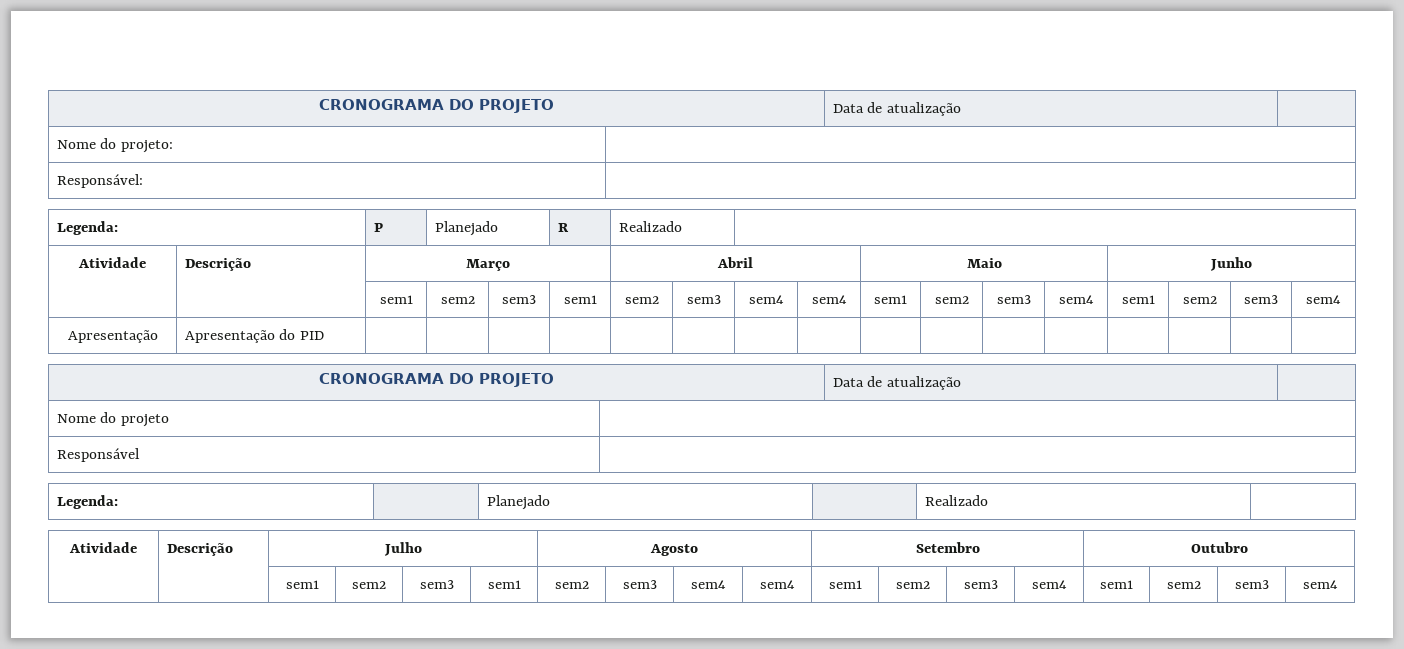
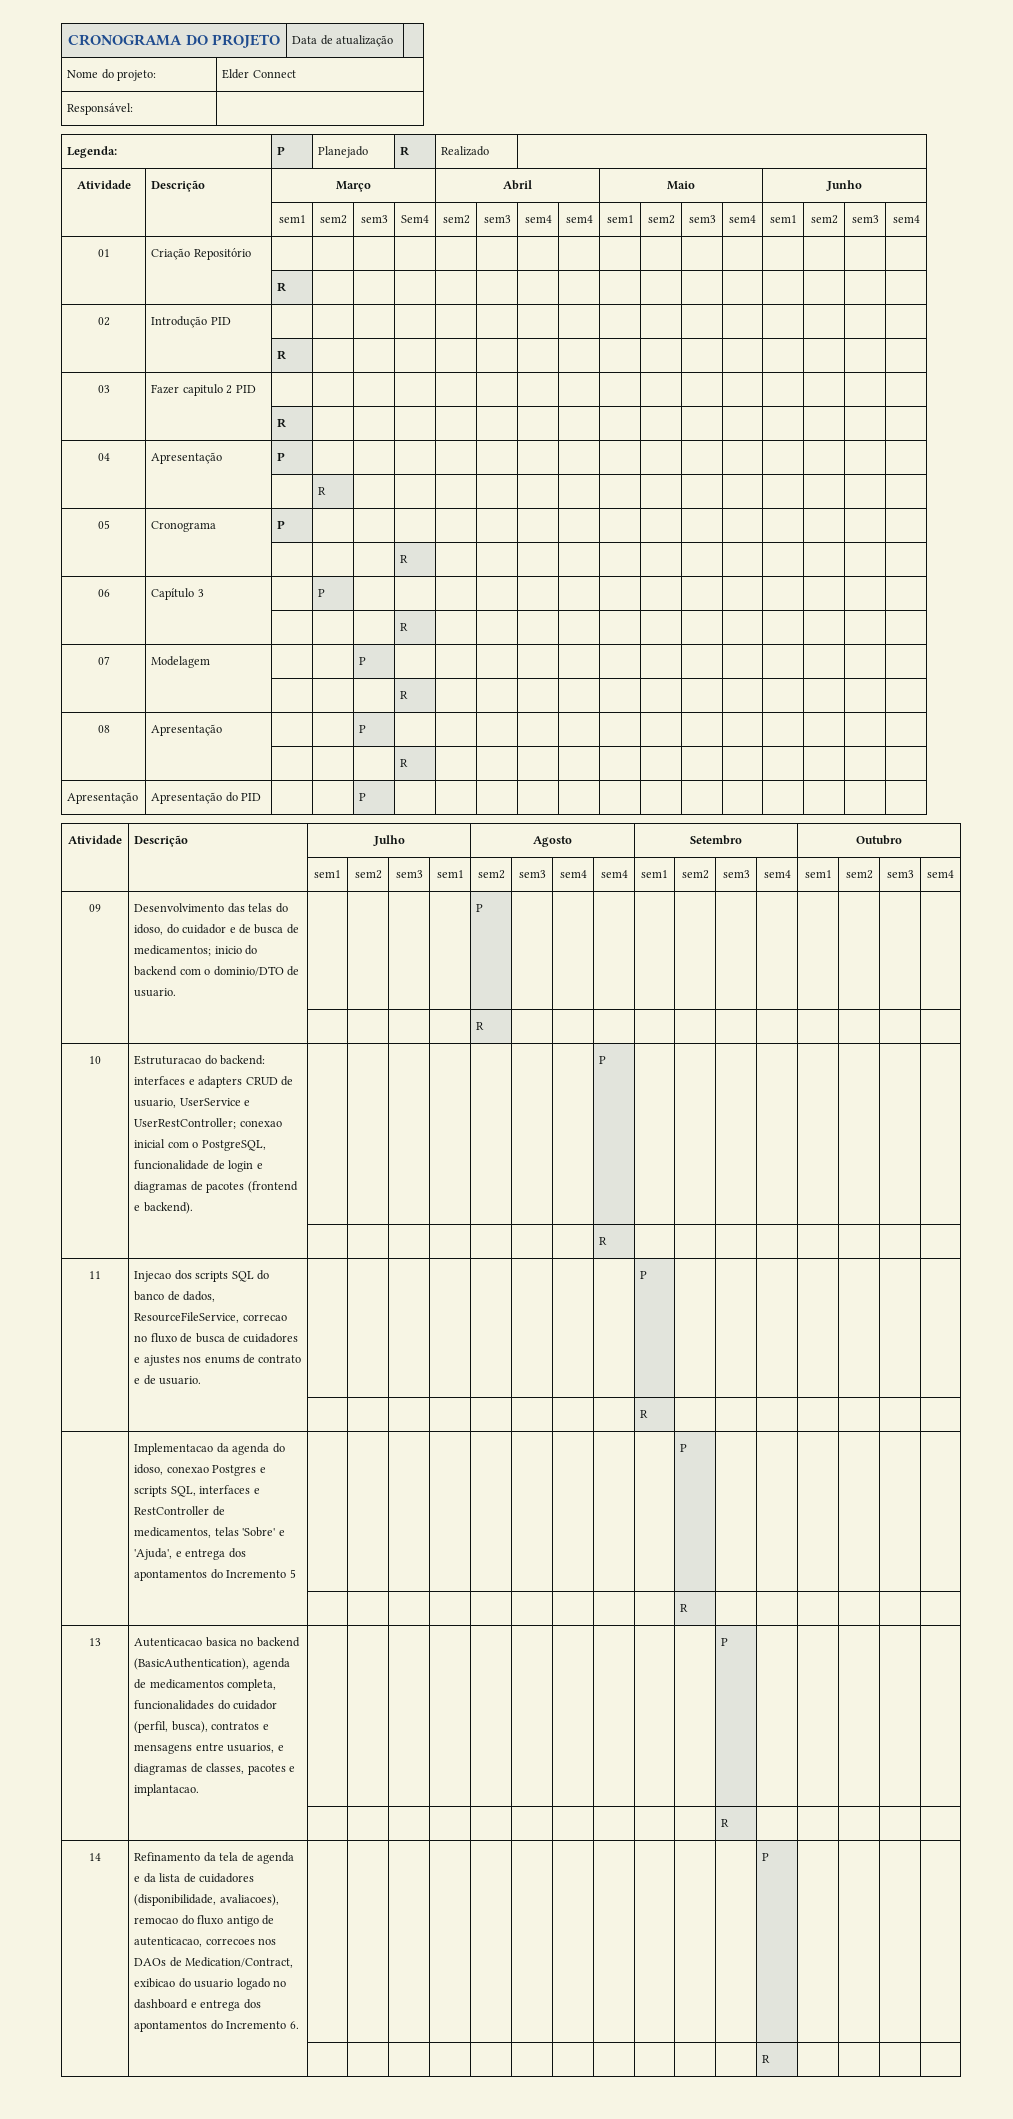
- Nome do projeto: |
+ Nome do projeto: | Elder Connect
  Atividade | Descrição | Março | Abril | Maio | Junho
- | | sem1 | sem2 | sem3 | sem1 | sem2 | sem3 | sem4 | sem4 | sem1 | sem2 | sem3 | sem4 | sem1 | sem2 | sem3 | sem4
+ | | sem1 | sem2 | sem3 | Sem4 | sem2 | sem3 | sem4 | sem4 | sem1 | sem2 | sem3 | sem4 | sem1 | sem2 | sem3 | sem4
- Apresentação | Apresentação do PID | | | | | | | | | | | | | | | |
- CRONOGRAMA DO PROJETO | Data de atualização |
- Nome do projeto |
- Responsável |
- Legenda: | | Planejado | | Realizado |
+ 01 | Criação Repositório | | | | | | | | | | | | | | | |
+ | | R | | | | | | | | | | | | | | |
+ 02 | Introdução PID | | | | | | | | | | | | | | | |
+ | | R | | | | | | | | | | | | | | |
+ 03 | Fazer capitulo 2 PID | | | | | | | | | | | | | | | |
+ | | R | | | | | | | | | | | | | | |
+ 04 | Apresentação | P | | | | | | | | | | | | | | |
+ | | | R | | | | | | | | | | | | | |
+ 05 | Cronograma | P | | | | | | | | | | | | | | |
+ | | | | | R | | | | | | | | | | | |
+ 06 | Capítulo 3 | | P | | | | | | | | | | | | | |
+ | | | | | R | | | | | | | | | | | |
+ 07 | Modelagem | | | P | | | | | | | | | | | | |
+ | | | | | R | | | | | | | | | | | |
+ 08 | Apresentação | | | P | | | | | | | | | | | | |
+ | | | | | R | | | | | | | | | | | |
+ Apresentação | Apresentação do PID | | | P | | | | | | | | | | | | |
+ 09 | Desenvolvimento das telas do idoso, do cuidador e de busca de medicamentos; inicio do backend com o dominio/DTO de usuario. | | | | | P | | | | | | | | | | |
+ | | | | | | R | | | | | | | | | | |
+ 10 | Estruturacao do backend: interfaces e adapters CRUD de usuario, UserService e UserRestController; conexao inicial com o PostgreSQL, funcionalidade de login e diagramas de pacotes (frontend e backend). | | | | | | | | P | | | | | | | |
+ | | | | | | | | | R | | | | | | | |
+ 11 | Injecao dos scripts SQL do banco de dados, ResourceFileService, correcao no fluxo de busca de cuidadores e ajustes nos enums de contrato e de usuario. | | | | | | | | | P | | | | | | |
+ | | | | | | | | | | R | | | | | | |
+ | Implementacao da agenda do idoso, conexao Postgres e scripts SQL, interfaces e RestController de medicamentos, telas 'Sobre' e 'Ajuda', e entrega dos apontamentos do Incremento 5 | | | | | | | | | | P | | | | | |
+ | | | | | | | | | | | R | | | | | |
+ 13 | Autenticacao basica no backend (BasicAuthentication), agenda de medicamentos completa, funcionalidades do cuidador (perfil, busca), contratos e mensagens entre usuarios, e diagramas de classes, pacotes e implantacao. | | | | | | | | | | | P | | | | |
+ | | | | | | | | | | | | R | | | | |
+ 14 | Refinamento da tela de agenda e da lista de cuidadores (disponibilidade, avaliacoes), remocao do fluxo antigo de autenticacao, correcoes nos DAOs de Medication/Contract, exibicao do usuario logado no dashboard e entrega dos apontamentos do Incremento 6. | | | | | | | | | | | | P | | | |
+ | | | | | | | | | | | | | R | | | |

